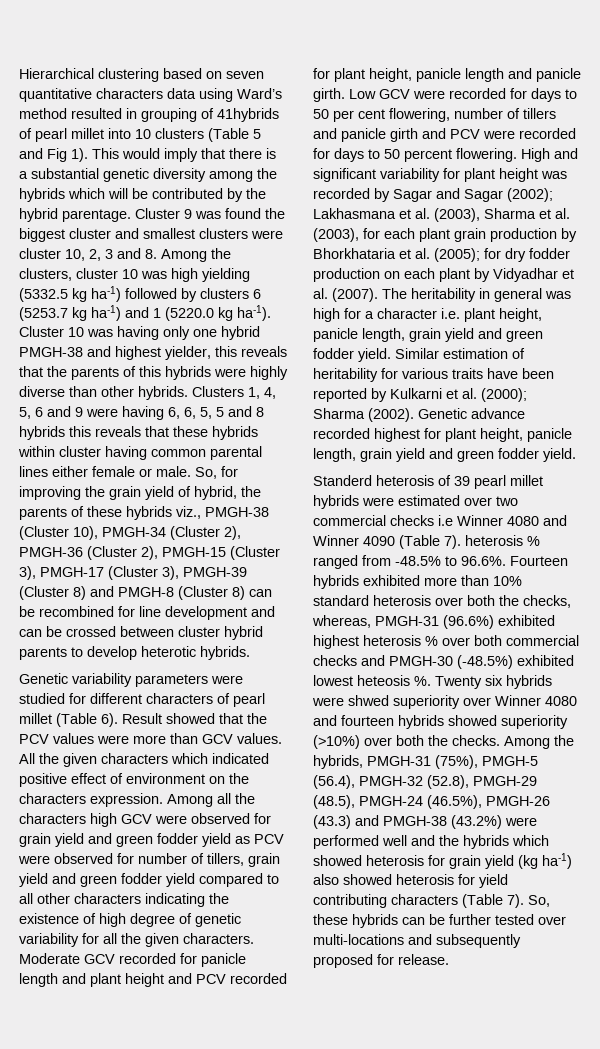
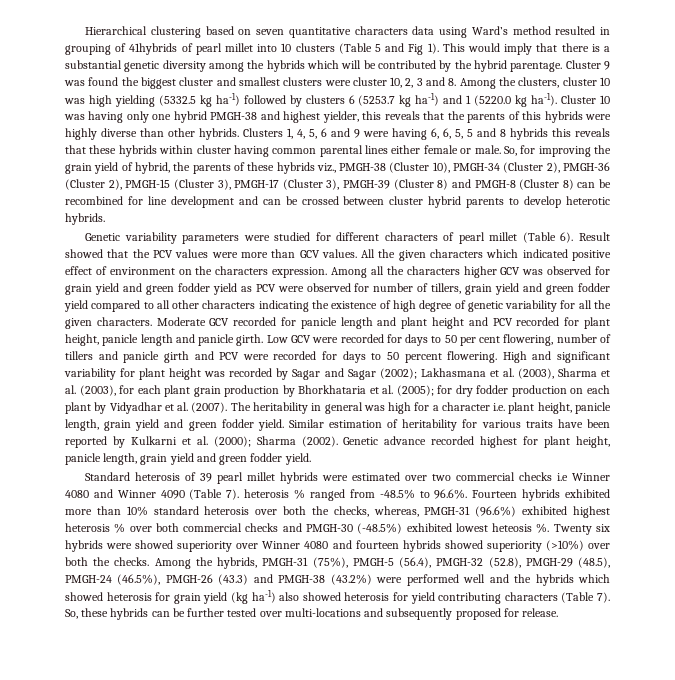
- Among all the characters high GCV were observed for grain yield and green fodder yield as PCV were observed for number of tillers, grain yield and green fodder yield compared to all other characters indicating the existence of high degree of genetic variability for all the given characters.
+ Among all the characters higher GCV was observed for grain yield and green fodder yield as PCV were observed for number of tillers, grain yield and green fodder yield compared to all other characters indicating the existence of high degree of genetic variability for all the given characters.
- Standerd heterosis of 39 pearl millet hybrids were estimated over two commercial checks i.e Winner 4080 and Winner 4090 (Table 7). heterosis % ranged from -48.5% to 96.6%. Fourteen hybrids exhibited more than 10% standard heterosis over both the checks, whereas, PMGH-31 (96.6%) exhibited highest heterosis % over both commercial checks and PMGH-30 (-48.5%) exhibited lowest heteosis %.
+ Standard heterosis of 39 pearl millet hybrids were estimated over two commercial checks i.e Winner 4080 and Winner 4090 (Table 7). heterosis % ranged from -48.5% to 96.6%. Fourteen hybrids exhibited more than 10% standard heterosis over both the checks, whereas, PMGH-31 (96.6%) exhibited highest heterosis % over both commercial checks and PMGH-30 (-48.5%) exhibited lowest heteosis %.
- Twenty six hybrids were shwed superiority over Winner 4080 and fourteen hybrids showed superiority (>10%) over both the checks.
+ Twenty six hybrids were showed superiority over Winner 4080 and fourteen hybrids showed superiority (>10%) over both the checks.

